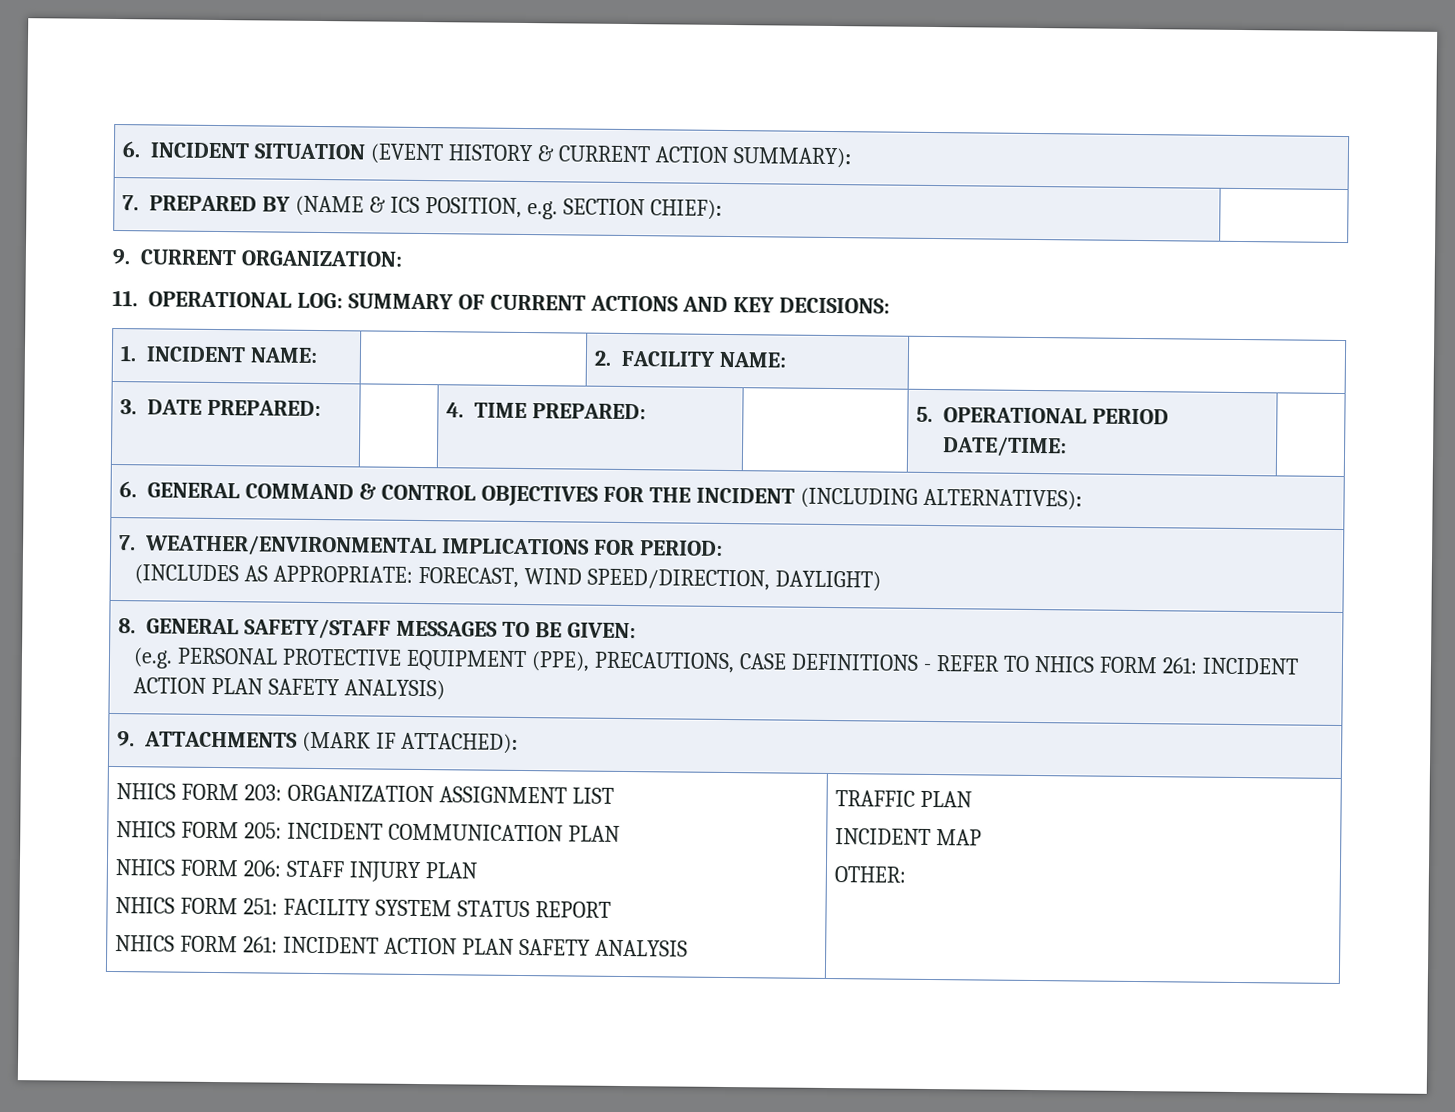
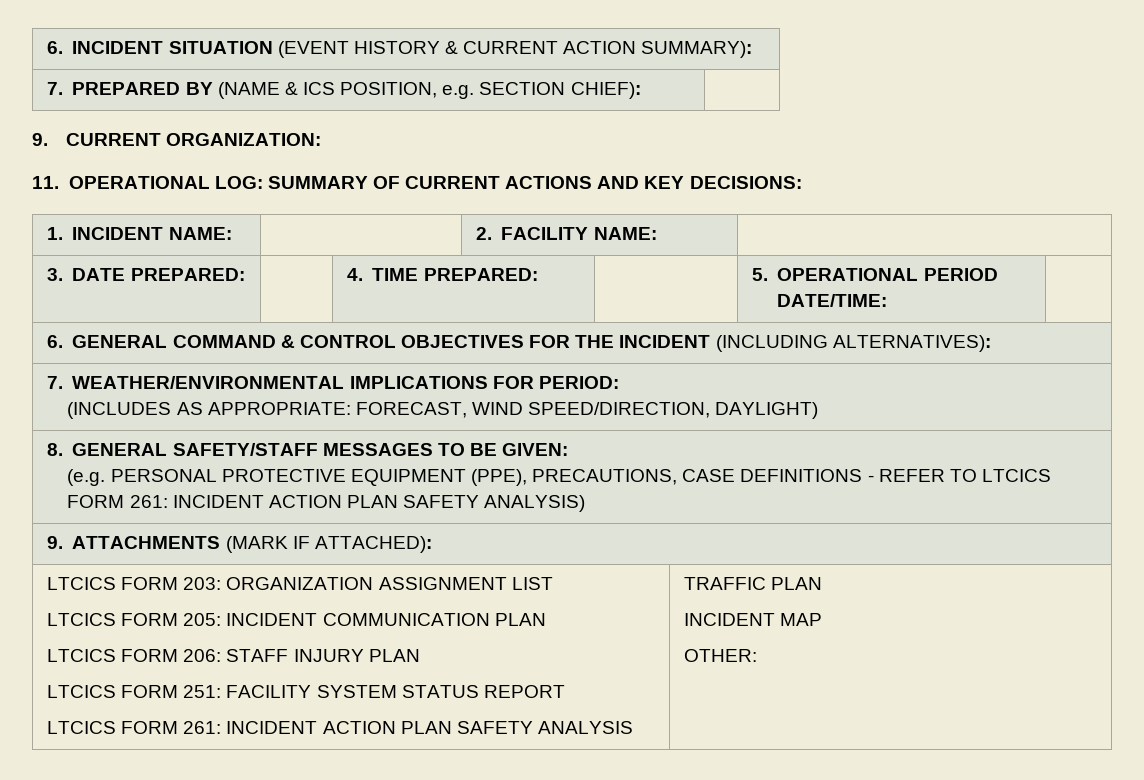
  8. GENERAL SAFETY/STAFF MESSAGES TO BE GIVEN:
- (e.g. PERSONAL PROTECTIVE EQUIPMENT (PPE), PRECAUTIONS, CASE DEFINITIONS - REFER TO NHICS FORM 261: INCIDENT ACTION PLAN SAFETY ANALYSIS)
+ (e.g. PERSONAL PROTECTIVE EQUIPMENT (PPE), PRECAUTIONS, CASE DEFINITIONS - REFER TO LTCICS FORM 261: INCIDENT ACTION PLAN SAFETY ANALYSIS)
- NHICS FORM 203: ORGANIZATION ASSIGNMENT LIST
- NHICS FORM 205: INCIDENT COMMUNICATION PLAN
- NHICS FORM 206: STAFF INJURY PLAN
- NHICS FORM 251: FACILITY SYSTEM STATUS REPORT
- NHICS FORM 261: INCIDENT ACTION PLAN SAFETY ANALYSIS | TRAFFIC PLAN
+ LTCICS FORM 203: ORGANIZATION ASSIGNMENT LIST
+ LTCICS FORM 205: INCIDENT COMMUNICATION PLAN
+ LTCICS FORM 206: STAFF INJURY PLAN
+ LTCICS FORM 251: FACILITY SYSTEM STATUS REPORT
+ LTCICS FORM 261: INCIDENT ACTION PLAN SAFETY ANALYSIS | TRAFFIC PLAN

